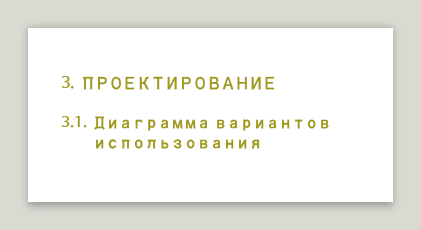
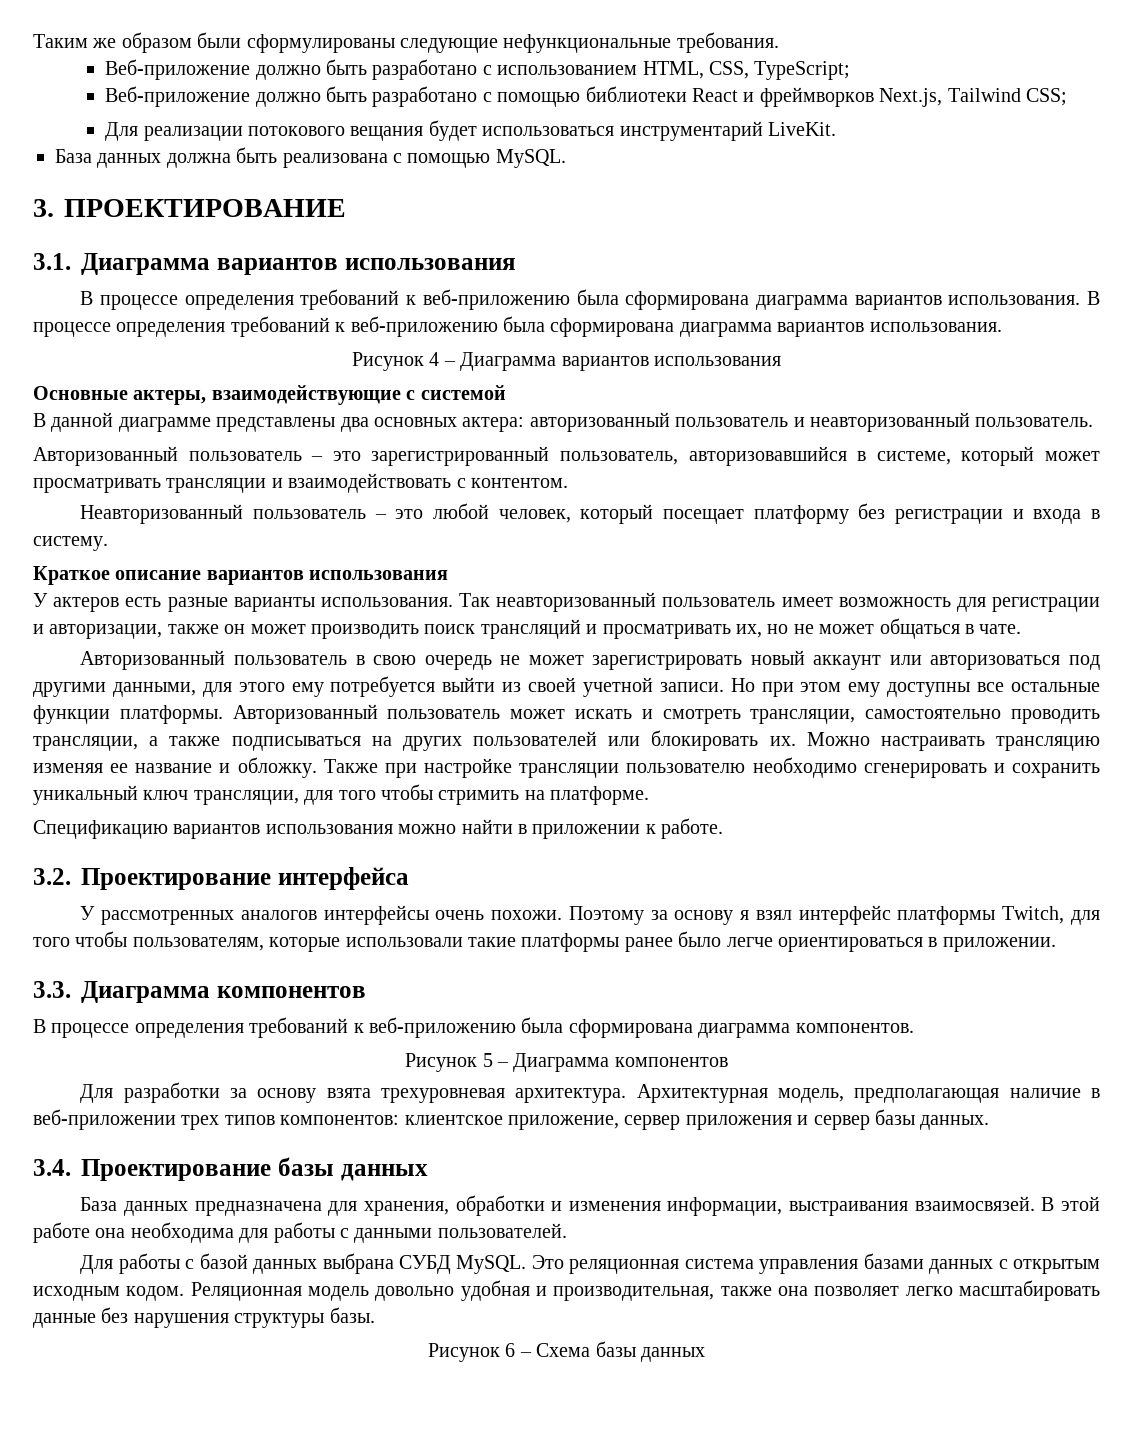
+ Таким же образом были сформулированы следующие нефункциональные требования.
+ Веб-приложение должно быть разработано с использованием HTML, CSS, TypeScript;
+ Веб-приложение должно быть разработано с помощью библиотеки React и фреймворков Next.js, Tailwind CSS;
+ Для реализации потокового вещания будет использоваться инструментарий LiveKit.
+ База данных должна быть реализована с помощью MySQL.
+ В процессе определения требований к веб-приложению была сформирована диаграмма вариантов использования. В процессе определения требований к веб-приложению была сформирована диаграмма вариантов использования.
+ Рисунок 4 – Диаграмма вариантов использования
+ Основные актеры, взаимодействующие с системой
+ В данной диаграмме представлены два основных актера: авторизованный пользователь и неавторизованный пользователь.
+ Авторизованный пользователь – это зарегистрированный пользователь, авторизовавшийся в системе, который может просматривать трансляции и взаимодействовать с контентом.
+ Неавторизованный пользователь – это любой человек, который посещает платформу без регистрации и входа в систему.
+ Краткое описание вариантов использования
+ У актеров есть разные варианты использования. Так неавторизованный пользователь имеет возможность для регистрации и авторизации, также он может производить поиск трансляций и просматривать их, но не может общаться в чате.
+ Авторизованный пользователь в свою очередь не может зарегистрировать новый аккаунт или авторизоваться под другими данными, для этого ему потребуется выйти из своей учетной записи. Но при этом ему доступны все остальные функции платформы. Авторизованный пользователь может искать и смотреть трансляции, самостоятельно проводить трансляции, а также подписываться на других пользователей или блокировать их. Можно настраивать трансляцию изменяя ее название и обложку. Также при настройке трансляции пользователю необходимо сгенерировать и сохранить уникальный ключ трансляции, для того чтобы стримить на платформе.
+ Спецификацию вариантов использования можно найти в приложении к работе.
+ 3.2. Проектирование интерфейса
+ У рассмотренных аналогов интерфейсы очень похожи. Поэтому за основу я взял интерфейс платформы Twitch, для того чтобы пользователям, которые использовали такие платформы ранее было легче ориентироваться в приложении.
+ 3.3. Диаграмма компонентов
+ В процессе определения требований к веб-приложению была сформирована диаграмма компонентов.
+ Рисунок 5 – Диаграмма компонентов
+ Для разработки за основу взята трехуровневая архитектура. Архитектурная модель, предполагающая наличие в веб-приложении трех типов компонентов: клиентское приложение, сервер приложения и сервер базы данных.
+ 3.4. Проектирование базы данных
+ База данных предназначена для хранения, обработки и изменения информации, выстраивания взаимосвязей. В этой работе она необходима для работы с данными пользователей.
+ Для работы с базой данных выбрана СУБД MySQL. Это реляционная система управления базами данных с открытым исходным кодом. Реляционная модель довольно удобная и производительная, также она позволяет легко масштабировать данные без нарушения структуры базы.
+ Рисунок 6 – Схема базы данных

